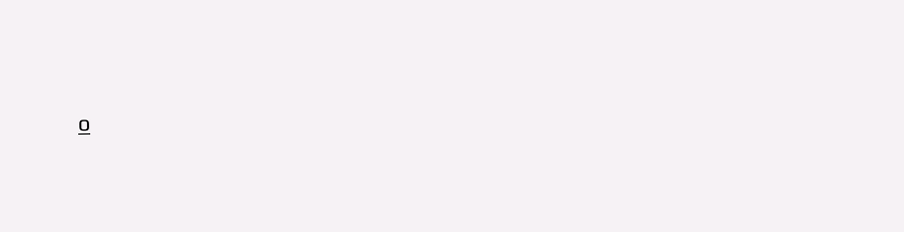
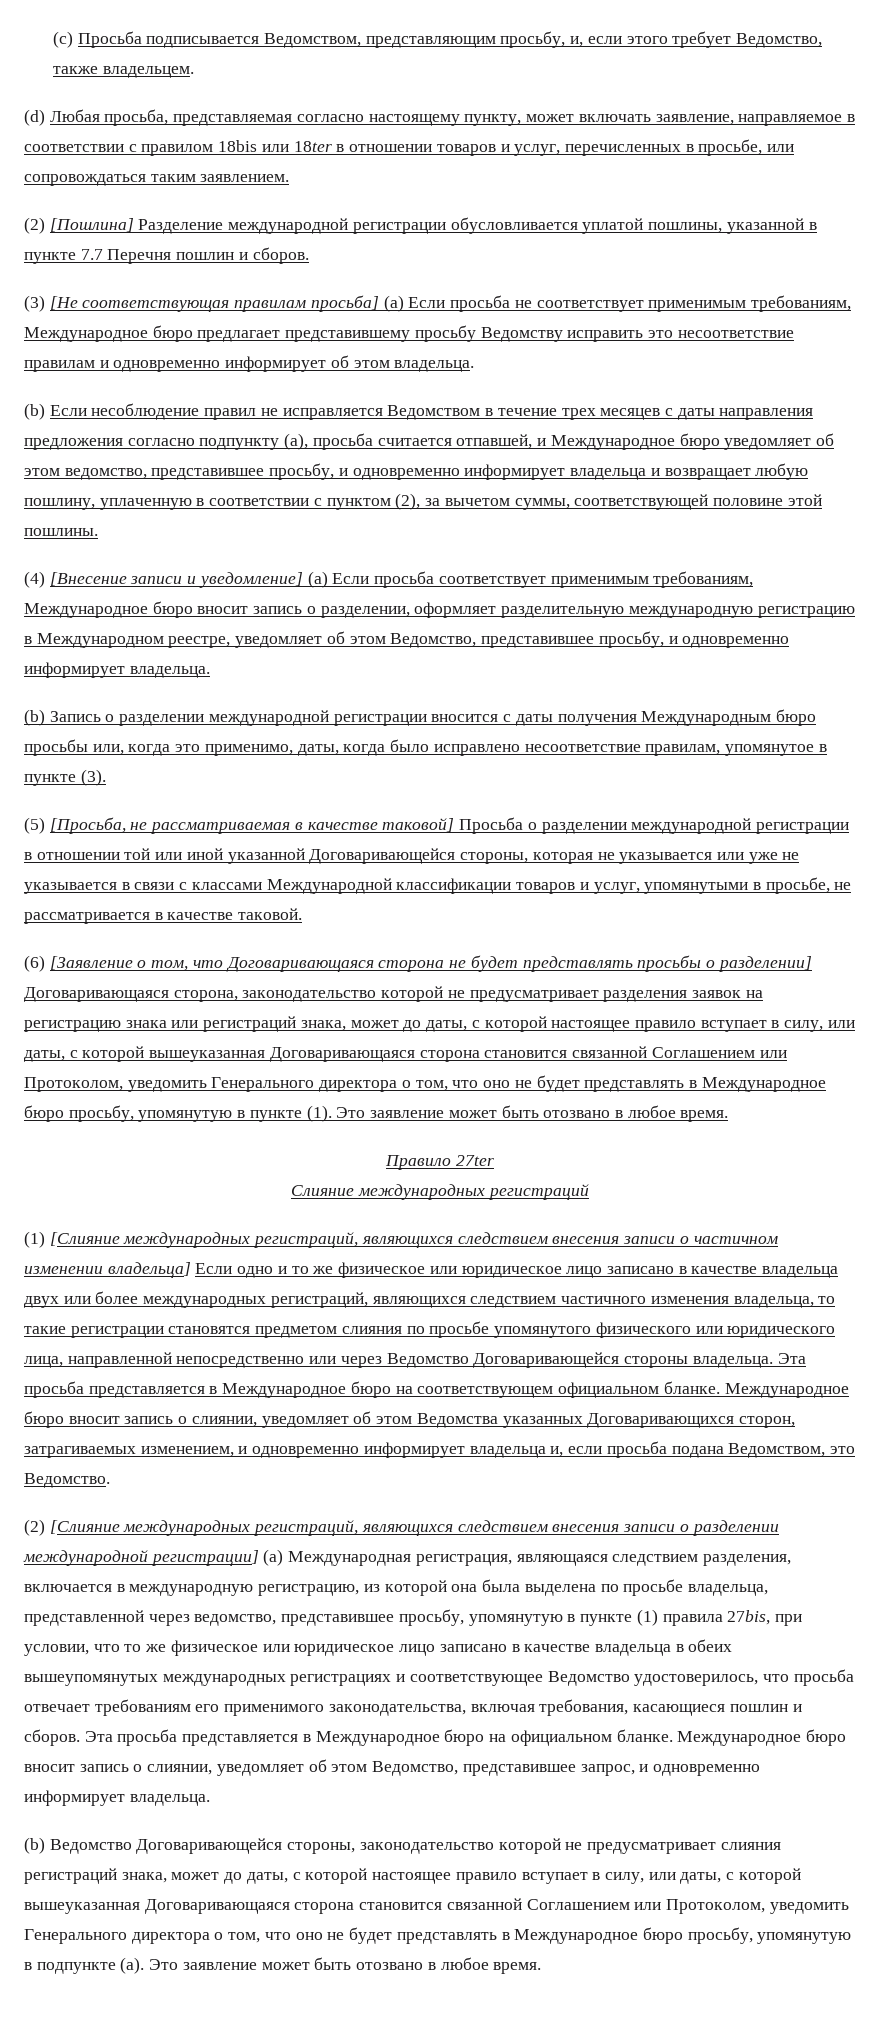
- о
+ (c) Просьба подписывается Ведомством, представляющим просьбу, и, если этого требует Ведомство, также владельцем.
+ (d) Любая просьба, представляемая согласно настоящему пункту, может включать заявление, направляемое в соответствии с правилом 18bis или 18ter в отношении товаров и услуг, перечисленных в просьбе, или сопровождаться таким заявлением.
+ (2) [Пошлина] Разделение международной регистрации обусловливается уплатой пошлины, указанной в пункте 7.7 Перечня пошлин и сборов.
+ (3) [Не соответствующая правилам просьба] (a) Если просьба не соответствует применимым требованиям, Международное бюро предлагает представившему просьбу Ведомству исправить это несоответствие правилам и одновременно информирует об этом владельца.
+ (b) Если несоблюдение правил не исправляется Ведомством в течение трех месяцев с даты направления предложения согласно подпункту (a), просьба считается отпавшей, и Международное бюро уведомляет об этом ведомство, представившее просьбу, и одновременно информирует владельца и возвращает любую пошлину, уплаченную в соответствии с пунктом (2), за вычетом суммы, соответствующей половине этой пошлины.
+ (4) [Внесение записи и уведомление] (a) Если просьба соответствует применимым требованиям, Международное бюро вносит запись о разделении, оформляет разделительную международную регистрацию в Международном реестре, уведомляет об этом Ведомство, представившее просьбу, и одновременно информирует владельца.
+ (b) Запись о разделении международной регистрации вносится с даты получения Международным бюро просьбы или, когда это применимо, даты, когда было исправлено несоответствие правилам, упомянутое в пункте (3).
+ (5) [Просьба, не рассматриваемая в качестве таковой] Просьба о разделении международной регистрации в отношении той или иной указанной Договаривающейся стороны, которая не указывается или уже не указывается в связи с классами Международной классификации товаров и услуг, упомянутыми в просьбе, не рассматривается в качестве таковой.
+ (6) [Заявление о том, что Договаривающаяся сторона не будет представлять просьбы о разделении] Договаривающаяся сторона, законодательство которой не предусматривает разделения заявок на регистрацию знака или регистраций знака, может до даты, c которой настоящее правило вступает в силу, или даты, с которой вышеуказанная Договаривающаяся сторона становится связанной Соглашением или Протоколом, уведомить Генерального директора о том, что оно не будет представлять в Международное бюро просьбу, упомянутую в пункте (1). Это заявление может быть отозвано в любое время.
+ Правило 27ter
+ Слияние международных регистраций
+ (1) [Слияние международных регистраций, являющихся следствием внесения записи о частичном изменении владельца] Если одно и то же физическое или юридическое лицо записано в качестве владельца двух или более международных регистраций, являющихся следствием частичного изменения владельца, то такие регистрации становятся предметом слияния по просьбе упомянутого физического или юридического лица, направленной непосредственно или через Ведомство Договаривающейся стороны владельца. Эта просьба представляется в Международное бюро на соответствующем официальном бланке. Международное бюро вносит запись о слиянии, уведомляет об этом Ведомства указанных Договаривающихся сторон, затрагиваемых изменением, и одновременно информирует владельца и, если просьба подана Ведомством, это Ведомство.
+ (2) [Слияние международных регистраций, являющихся следствием внесения записи о разделении международной регистрации] (a) Международная регистрация, являющаяся следствием разделения, включается в международную регистрацию, из которой она была выделена по просьбе владельца, представленной через ведомство, представившее просьбу, упомянутую в пункте (1) правила 27bis, при условии, что то же физическое или юридическое лицо записано в качестве владельца в обеих вышеупомянутых международных регистрациях и соответствующее Ведомство удостоверилось, что просьба отвечает требованиям его применимого законодательства, включая требования, касающиеся пошлин и сборов. Эта просьба представляется в Международное бюро на официальном бланке. Международное бюро вносит запись о слиянии, уведомляет об этом Ведомство, представившее запрос, и одновременно информирует владельца.
+ (b) Ведомство Договаривающейся стороны, законодательство которой не предусматривает слияния регистраций знака, может до даты, с которой настоящее правило вступает в силу, или даты, с которой вышеуказанная Договаривающаяся сторона становится связанной Соглашением или Протоколом, уведомить Генерального директора о том, что оно не будет представлять в Международное бюро просьбу, упомянутую в подпункте (a). Это заявление может быть отозвано в любое время.

